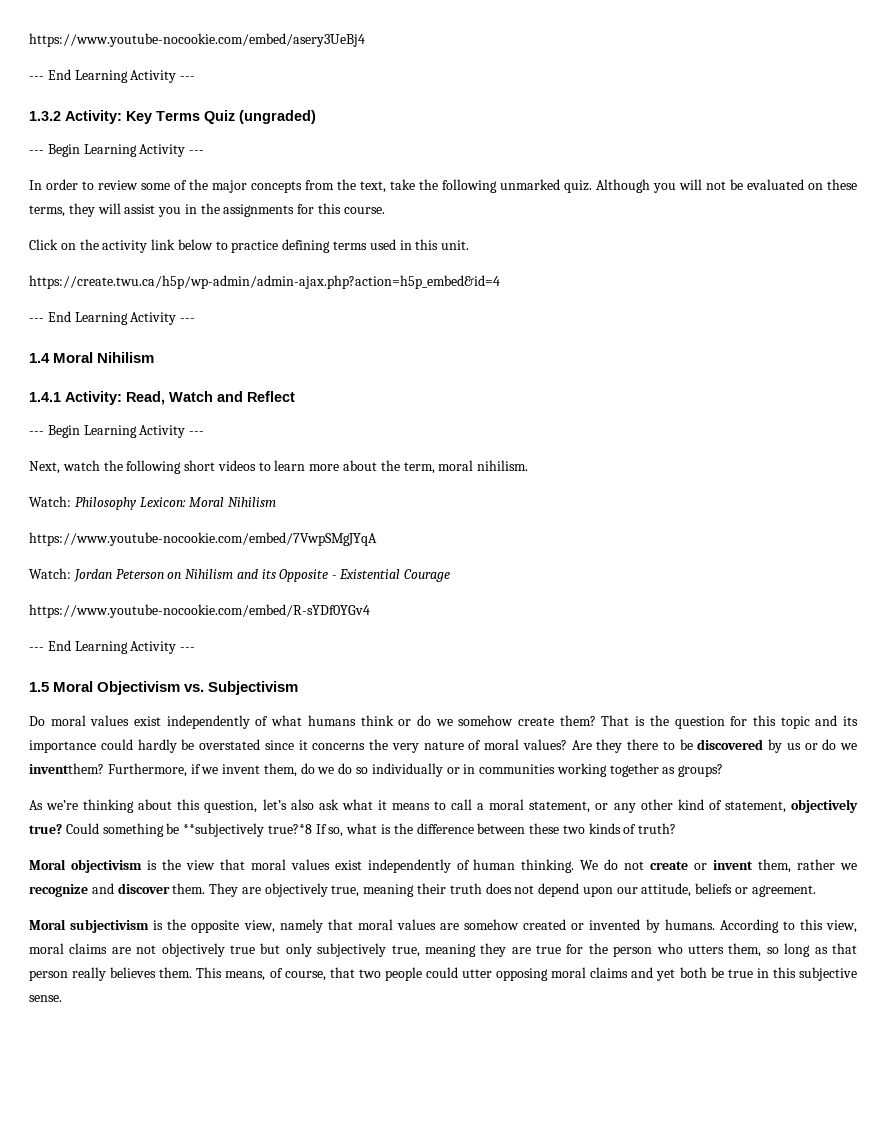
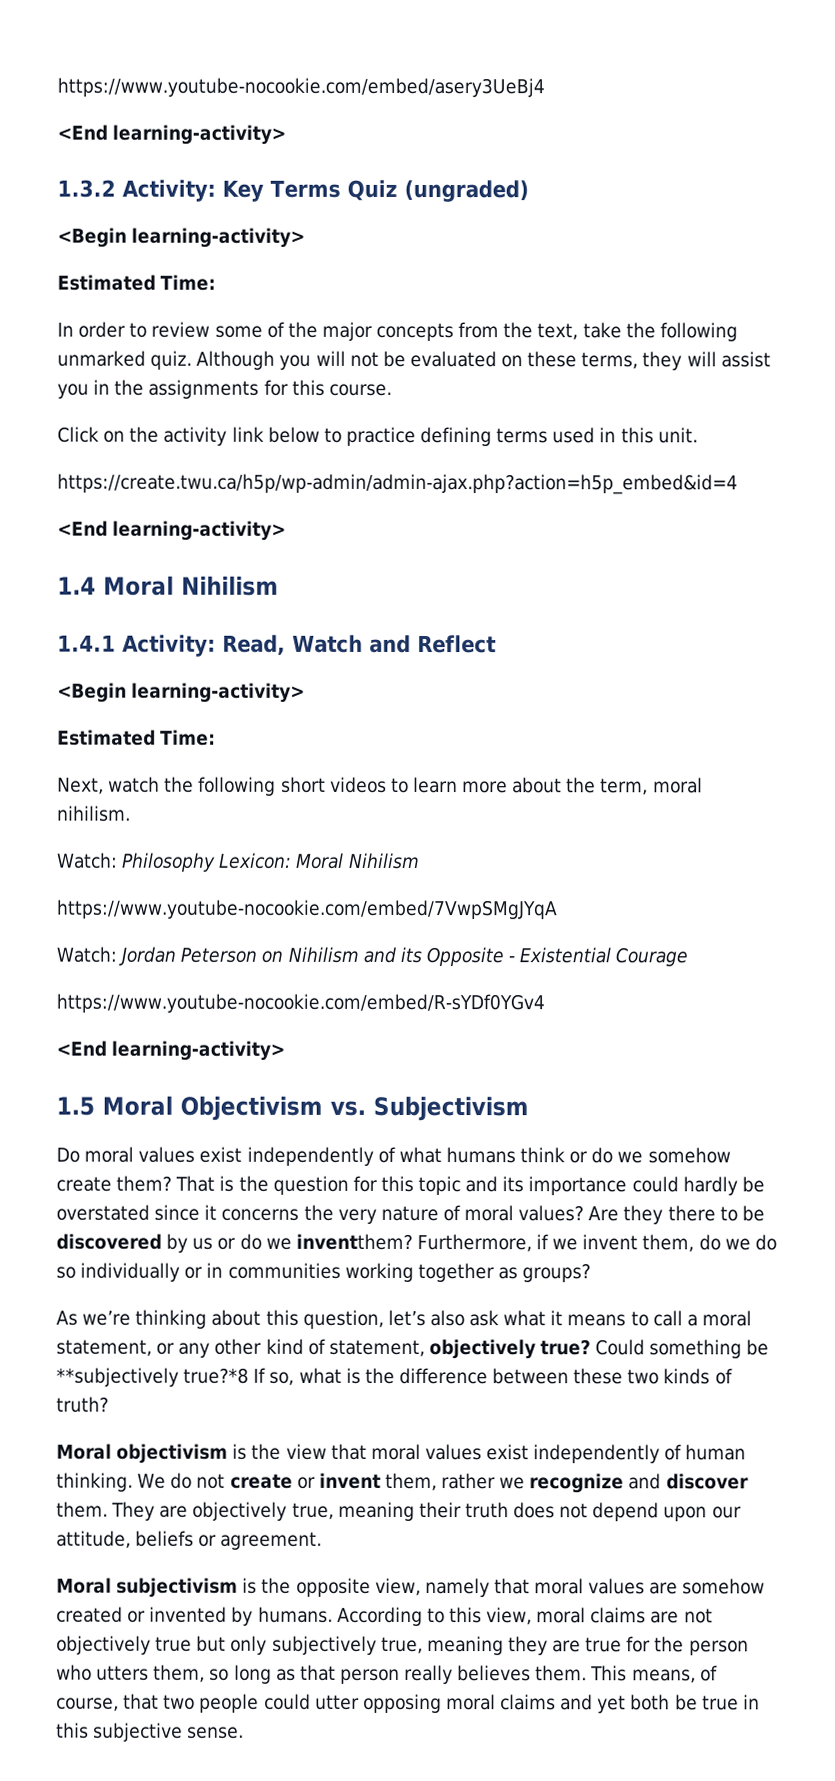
  https://www.youtube-nocookie.com/embed/asery3UeBj4
- --- End Learning Activity ---
+ <End learning-activity>
  1.3.2 Activity: Key Terms Quiz (ungraded)
- --- Begin Learning Activity ---
+ <Begin learning-activity>
+ Estimated Time:
  https://create.twu.ca/h5p/wp-admin/admin-ajax.php?action=h5p_embed&id=4
- --- End Learning Activity ---
+ <End learning-activity>
  1.4.1 Activity: Read, Watch and Reflect
- --- Begin Learning Activity ---
+ <Begin learning-activity>
+ Estimated Time:
  https://www.youtube-nocookie.com/embed/R-sYDf0YGv4
- --- End Learning Activity ---
+ <End learning-activity>

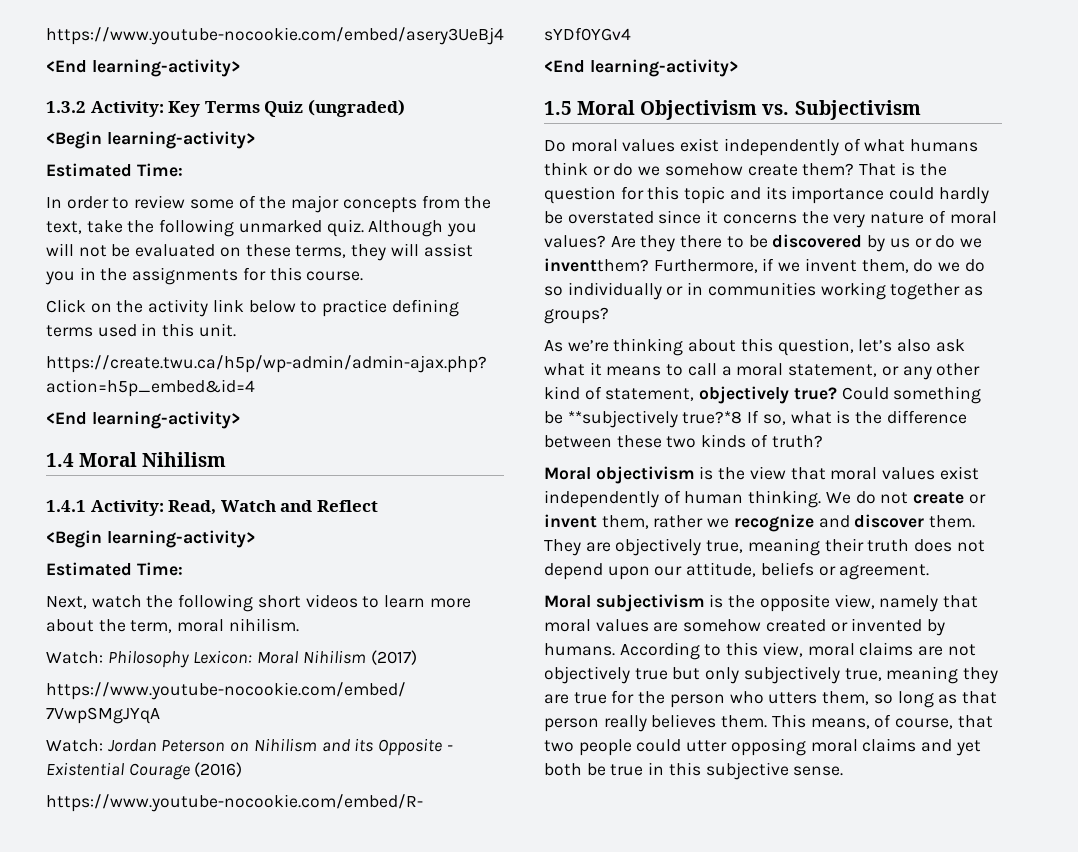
- Watch: Philosophy Lexicon: Moral Nihilism
+ Watch: Philosophy Lexicon: Moral Nihilism (2017)
- Watch: Jordan Peterson on Nihilism and its Opposite - Existential Courage
+ Watch: Jordan Peterson on Nihilism and its Opposite - Existential Courage (2016)

